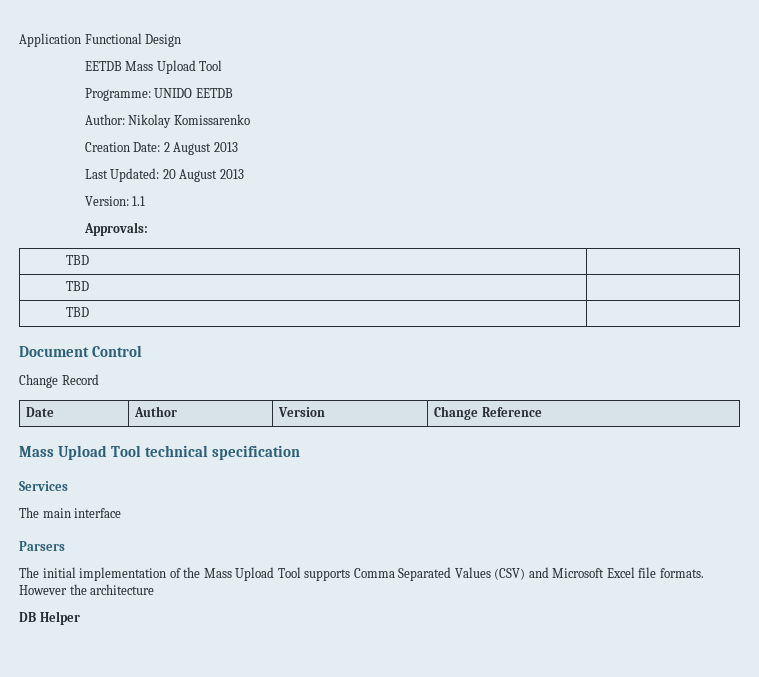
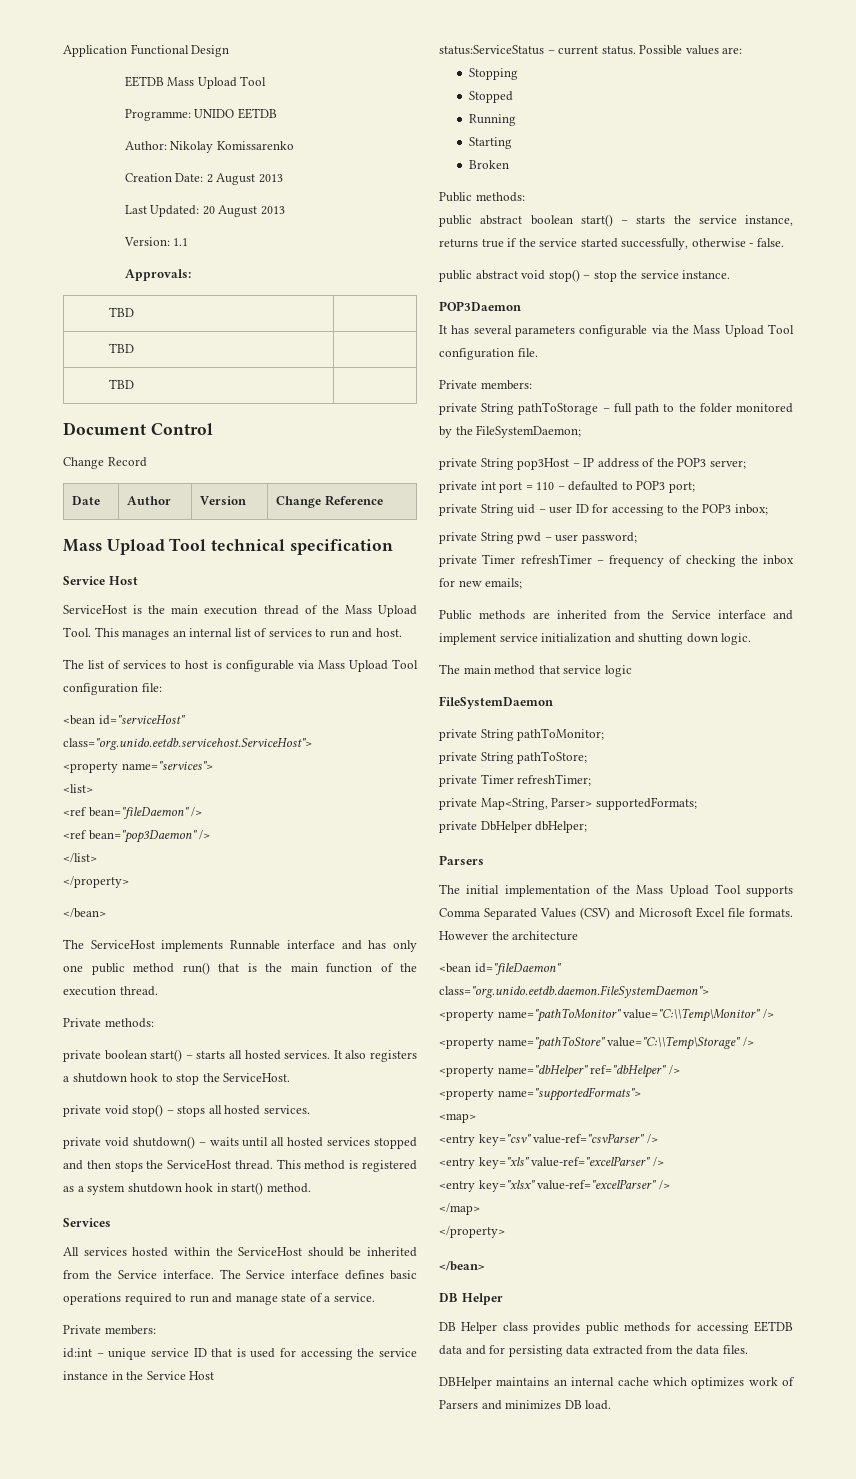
  Mass Upload Tool technical specification
+ Service Host
+ ServiceHost is the main execution thread of the Mass Upload Tool. This manages an internal list of services to run and host.
+ The list of services to host is configurable via Mass Upload Tool configuration file:
+ <bean id="serviceHost" class="org.unido.eetdb.servicehost.ServiceHost">
+ <property name="services">
+ <list>
+ <ref bean="fileDaemon" />
+ <ref bean="pop3Daemon" />
+ </list>
+ </property>
+ </bean>
+ The ServiceHost implements Runnable interface and has only one public method run() that is the main function of the execution thread.
+ Private methods:
+ private boolean start() – starts all hosted services. It also registers a shutdown hook to stop the ServiceHost.
+ private void stop() – stops all hosted services.
+ private void shutdown() – waits until all hosted services stopped and then stops the ServiceHost thread. This method is registered as a system shutdown hook in start() method.
  Services
- The main interface
+ All services hosted within the ServiceHost should be inherited from the Service interface. The Service interface defines basic operations required to run and manage state of a service.
+ Private members:
+ id:int – unique service ID that is used for accessing the service instance in the Service Host
+ status:ServiceStatus – current status. Possible values are:
+ Stopping
+ Stopped
+ Running
+ Starting
+ Broken
+ Public methods:
+ public abstract boolean start() – starts the service instance, returns true if the service started successfully, otherwise - false.
+ public abstract void stop() – stop the service instance.
+ POP3Daemon
+ It has several parameters configurable via the Mass Upload Tool configuration file.
+ Private members:
+ private String pathToStorage – full path to the folder monitored by the FileSystemDaemon;
+ private String pop3Host – IP address of the POP3 server;
+ private int port = 110 – defaulted to POP3 port;
+ private String uid – user ID for accessing to the POP3 inbox;
+ private String pwd – user password;
+ private Timer refreshTimer – frequency of checking the inbox for new emails;
+ Public methods are inherited from the Service interface and implement service initialization and shutting down logic.
+ The main method that service logic
+ FileSystemDaemon
+ private String pathToMonitor;
+ private String pathToStore;
+ private Timer refreshTimer;
+ private Map<String, Parser> supportedFormats;
+ private DbHelper dbHelper;
+ <bean id="fileDaemon" class="org.unido.eetdb.daemon.FileSystemDaemon">
+ <property name="pathToMonitor" value="C:\\Temp\Monitor" />
+ <property name="pathToStore" value="C:\\Temp\Storage" />
+ <property name="dbHelper" ref="dbHelper" />
+ <property name="supportedFormats">
+ <map>
+ <entry key="csv" value-ref="csvParser" />
+ <entry key="xls" value-ref="excelParser" />
+ <entry key="xlsx" value-ref="excelParser" />
+ </map>
+ </property>
+ </bean>
  DB Helper
+ DB Helper class provides public methods for accessing EETDB data and for persisting data extracted from the data files.
+ DBHelper maintains an internal cache which optimizes work of Parsers and minimizes DB load.

